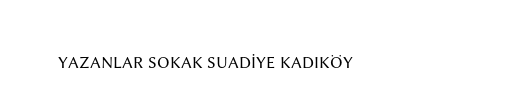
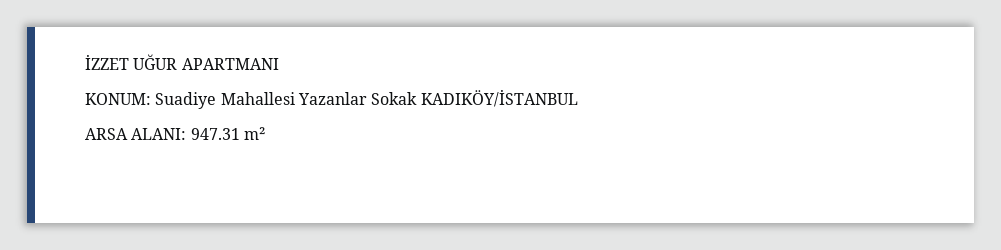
- YAZANLAR SOKAK SUADİYE KADIKÖY
+ İZZET UĞUR APARTMANI
+ KONUM: Suadiye Mahallesi Yazanlar Sokak KADIKÖY/İSTANBUL
+ ARSA ALANI: 947.31 m²

